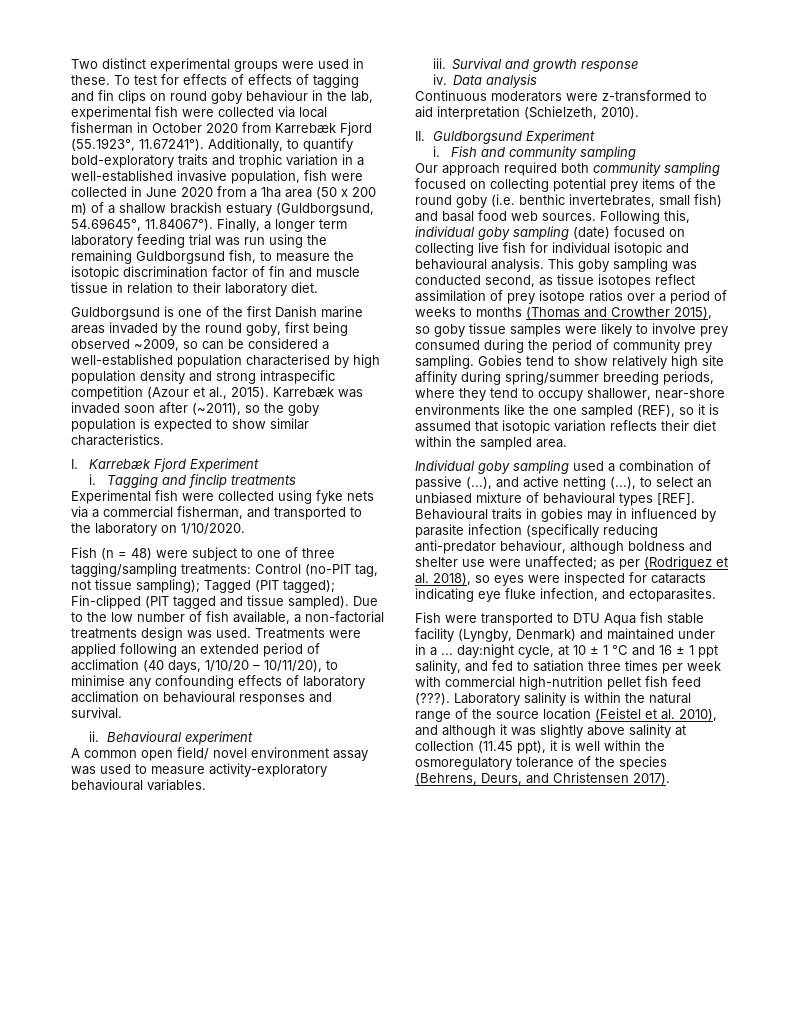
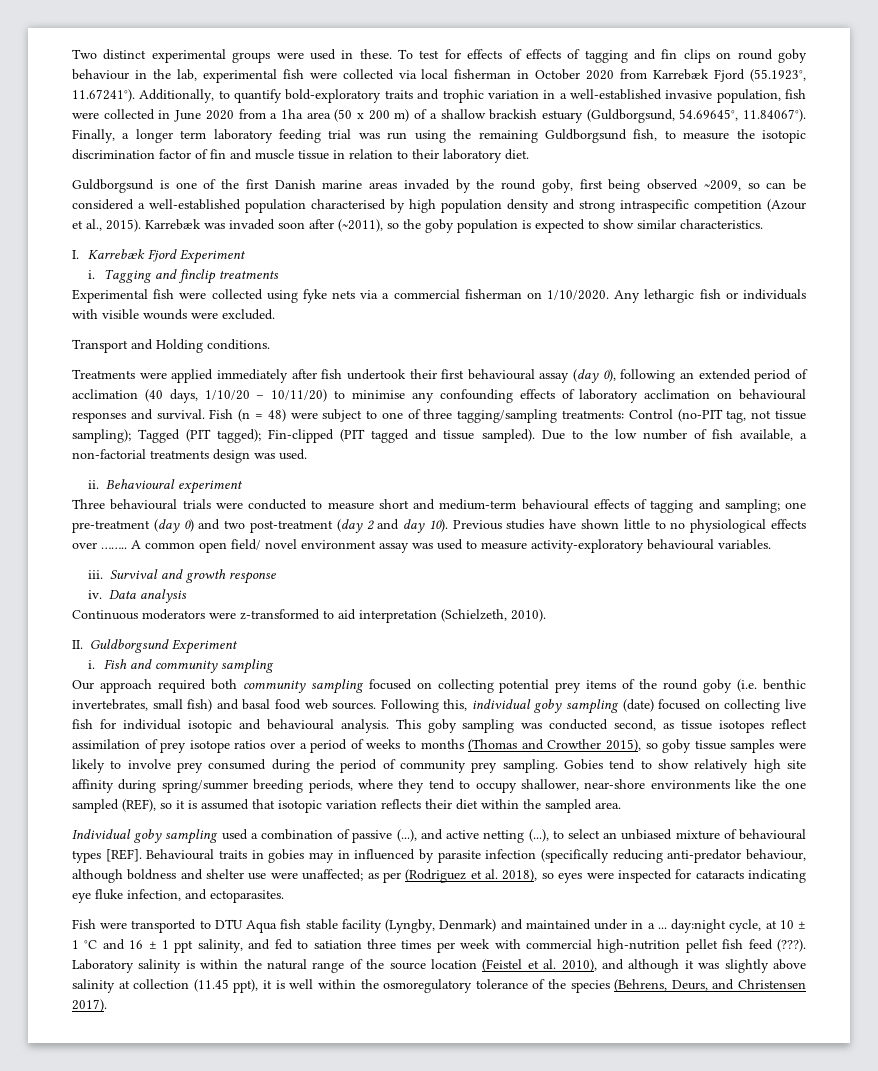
- Experimental fish were collected using fyke nets via a commercial fisherman, and transported to the laboratory on 1/10/2020.
- Fish (n = 48) were subject to one of three tagging/sampling treatments: Control (no-PIT tag, not tissue sampling); Tagged (PIT tagged); Fin-clipped (PIT tagged and tissue sampled).
+ Experimental fish were collected using fyke nets via a commercial fisherman on 1/10/2020. Any lethargic fish or individuals with visible wounds were excluded.
+ Transport and Holding conditions.
+ Treatments were applied immediately after fish undertook their first behavioural assay (day 0), following an extended period of acclimation (40 days, 1/10/20 – 10/11/20) to minimise any confounding effects of laboratory acclimation on behavioural responses and survival. Fish (n = 48) were subject to one of three tagging/sampling treatments: Control (no-PIT tag, not tissue sampling); Tagged (PIT tagged); Fin-clipped (PIT tagged and tissue sampled).
- Due to the low number of fish available, a non-factorial treatments design was used. Treatments were applied following an extended period of acclimation (40 days, 1/10/20 – 10/11/20), to minimise any confounding effects of laboratory acclimation on behavioural responses and survival.
+ Due to the low number of fish available, a non-factorial treatments design was used.
  ii. Behavioural experiment
- A common open field/ novel environment assay was used to measure activity-exploratory behavioural variables.
+ Three behavioural trials were conducted to measure short and medium-term behavioural effects of tagging and sampling; one pre-treatment (day 0) and two post-treatment (day 2 and day 10). Previous studies have shown little to no physiological effects over …….. A common open field/ novel environment assay was used to measure activity-exploratory behavioural variables.

